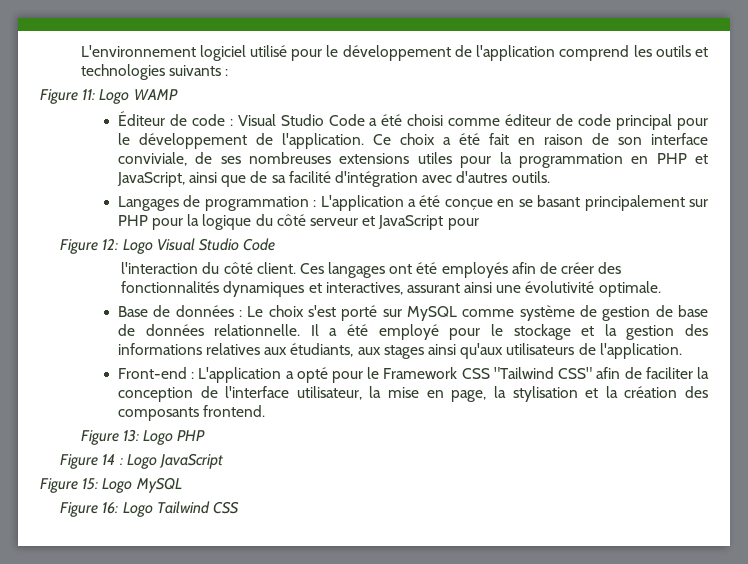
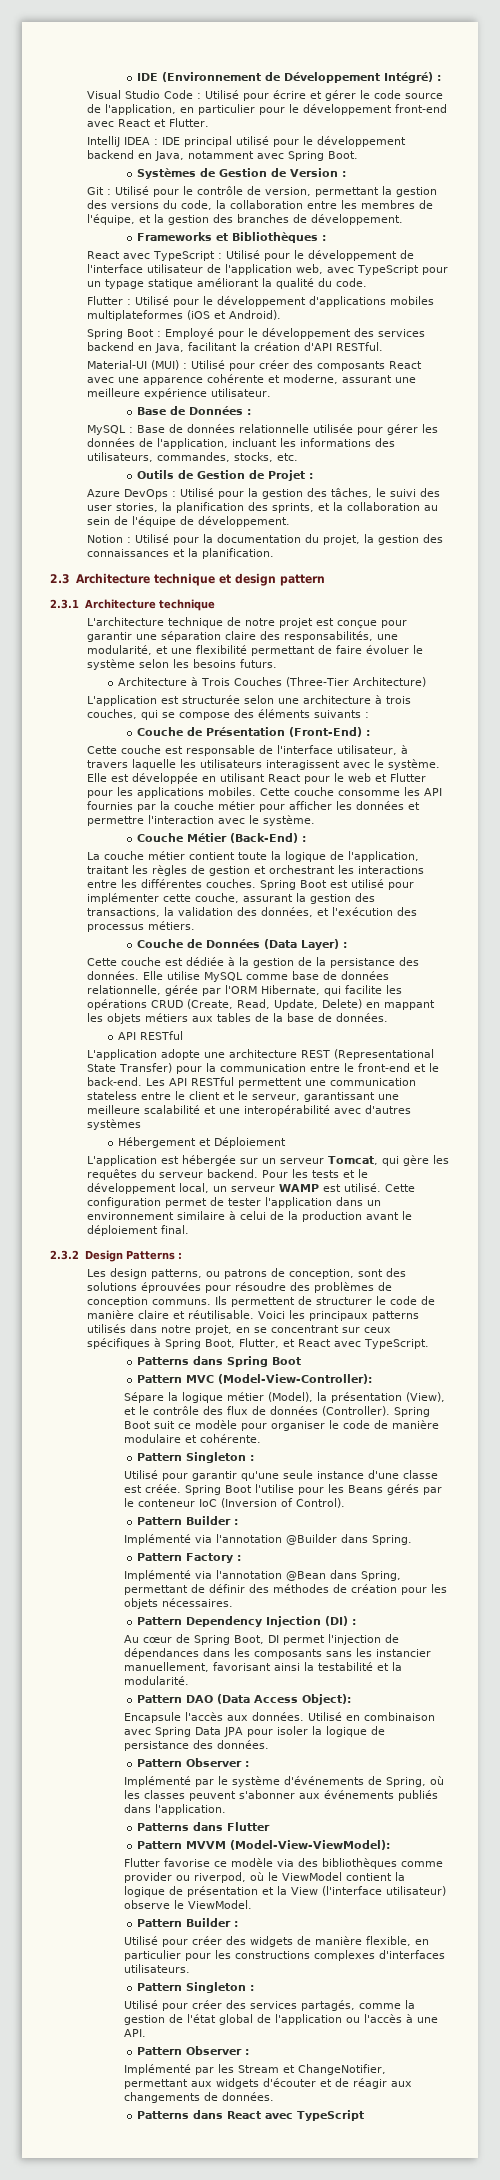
- L'environnement logiciel utilisé pour le développement de l'application comprend les outils et technologies suivants :
- Figure 11: Logo WAMP
- Éditeur de code : Visual Studio Code a été choisi comme éditeur de code principal pour le développement de l'application. Ce choix a été fait en raison de son interface conviviale, de ses nombreuses extensions utiles pour la programmation en PHP et JavaScript, ainsi que de sa facilité d'intégration avec d'autres outils.
- Langages de programmation : L'application a été conçue en se basant principalement sur PHP pour la logique du côté serveur et JavaScript pour
- Figure 12: Logo Visual Studio Code
- l'interaction du côté client. Ces langages ont été employés afin de créer des fonctionnalités dynamiques et interactives, assurant ainsi une évolutivité optimale.
- Base de données : Le choix s'est porté sur MySQL comme système de gestion de base de données relationnelle. Il a été employé pour le stockage et la gestion des informations relatives aux étudiants, aux stages ainsi qu'aux utilisateurs de l'application.
- Front-end : L'application a opté pour le Framework CSS "Tailwind CSS" afin de faciliter la conception de l'interface utilisateur, la mise en page, la stylisation et la création des composants frontend.
- Figure 13: Logo PHP
- Figure 14 : Logo JavaScript
- Figure 15: Logo MySQL
- Figure 16: Logo Tailwind CSS
+ IDE (Environnement de Développement Intégré) :
+ Visual Studio Code : Utilisé pour écrire et gérer le code source de l'application, en particulier pour le développement front-end avec React et Flutter.
+ IntelliJ IDEA : IDE principal utilisé pour le développement backend en Java, notamment avec Spring Boot.
+ Systèmes de Gestion de Version :
+ Git : Utilisé pour le contrôle de version, permettant la gestion des versions du code, la collaboration entre les membres de l'équipe, et la gestion des branches de développement.
+ Frameworks et Bibliothèques :
+ React avec TypeScript : Utilisé pour le développement de l'interface utilisateur de l'application web, avec TypeScript pour un typage statique améliorant la qualité du code.
+ Flutter : Utilisé pour le développement d'applications mobiles multiplateformes (iOS et Android).
+ Spring Boot : Employé pour le développement des services backend en Java, facilitant la création d'API RESTful.
+ Material-UI (MUI) : Utilisé pour créer des composants React avec une apparence cohérente et moderne, assurant une meilleure expérience utilisateur.
+ Base de Données :
+ MySQL : Base de données relationnelle utilisée pour gérer les données de l'application, incluant les informations des utilisateurs, commandes, stocks, etc.
+ Outils de Gestion de Projet :
+ Azure DevOps : Utilisé pour la gestion des tâches, le suivi des user stories, la planification des sprints, et la collaboration au sein de l'équipe de développement.
+ Notion : Utilisé pour la documentation du projet, la gestion des connaissances et la planification.
+ 2.3 Architecture technique et design pattern
+ 2.3.1 Architecture technique
+ L'architecture technique de notre projet est conçue pour garantir une séparation claire des responsabilités, une modularité, et une flexibilité permettant de faire évoluer le système selon les besoins futurs.
+ Architecture à Trois Couches (Three-Tier Architecture)
+ L'application est structurée selon une architecture à trois couches, qui se compose des éléments suivants :
+ Couche de Présentation (Front-End) :
+ Cette couche est responsable de l'interface utilisateur, à travers laquelle les utilisateurs interagissent avec le système. Elle est développée en utilisant React pour le web et Flutter pour les applications mobiles. Cette couche consomme les API fournies par la couche métier pour afficher les données et permettre l'interaction avec le système.
+ Couche Métier (Back-End) :
+ La couche métier contient toute la logique de l'application, traitant les règles de gestion et orchestrant les interactions entre les différentes couches. Spring Boot est utilisé pour implémenter cette couche, assurant la gestion des transactions, la validation des données, et l'exécution des processus métiers.
+ Couche de Données (Data Layer) :
+ Cette couche est dédiée à la gestion de la persistance des données. Elle utilise MySQL comme base de données relationnelle, gérée par l'ORM Hibernate, qui facilite les opérations CRUD (Create, Read, Update, Delete) en mappant les objets métiers aux tables de la base de données.
+ API RESTful
+ L'application adopte une architecture REST (Representational State Transfer) pour la communication entre le front-end et le back-end. Les API RESTful permettent une communication stateless entre le client et le serveur, garantissant une meilleure scalabilité et une interopérabilité avec d'autres systèmes
+ Hébergement et Déploiement
+ L'application est hébergée sur un serveur Tomcat, qui gère les requêtes du serveur backend. Pour les tests et le développement local, un serveur WAMP est utilisé. Cette configuration permet de tester l'application dans un environnement similaire à celui de la production avant le déploiement final.
+ 2.3.2 Design Patterns :
+ Les design patterns, ou patrons de conception, sont des solutions éprouvées pour résoudre des problèmes de conception communs. Ils permettent de structurer le code de manière claire et réutilisable. Voici les principaux patterns utilisés dans notre projet, en se concentrant sur ceux spécifiques à Spring Boot, Flutter, et React avec TypeScript.
+ Patterns dans Spring Boot
+ Pattern MVC (Model-View-Controller):
+ Sépare la logique métier (Model), la présentation (View), et le contrôle des flux de données (Controller). Spring Boot suit ce modèle pour organiser le code de manière modulaire et cohérente.
+ Pattern Singleton :
+ Utilisé pour garantir qu'une seule instance d'une classe est créée. Spring Boot l'utilise pour les Beans gérés par le conteneur IoC (Inversion of Control).
+ Pattern Builder :
+ Implémenté via l'annotation @Builder dans Spring.
+ Pattern Factory :
+ Implémenté via l'annotation @Bean dans Spring, permettant de définir des méthodes de création pour les objets nécessaires.
+ Pattern Dependency Injection (DI) :
+ Au cœur de Spring Boot, DI permet l'injection de dépendances dans les composants sans les instancier manuellement, favorisant ainsi la testabilité et la modularité.
+ Pattern DAO (Data Access Object):
+ Encapsule l'accès aux données. Utilisé en combinaison avec Spring Data JPA pour isoler la logique de persistance des données.
+ Pattern Observer :
+ Implémenté par le système d'événements de Spring, où les classes peuvent s'abonner aux événements publiés dans l'application.
+ Patterns dans Flutter
+ Pattern MVVM (Model-View-ViewModel):
+ Flutter favorise ce modèle via des bibliothèques comme provider ou riverpod, où le ViewModel contient la logique de présentation et la View (l'interface utilisateur) observe le ViewModel.
+ Pattern Builder :
+ Utilisé pour créer des widgets de manière flexible, en particulier pour les constructions complexes d'interfaces utilisateurs.
+ Pattern Singleton :
+ Utilisé pour créer des services partagés, comme la gestion de l'état global de l'application ou l'accès à une API.
+ Pattern Observer :
+ Implémenté par les Stream et ChangeNotifier, permettant aux widgets d'écouter et de réagir aux changements de données.
+ Patterns dans React avec TypeScript

